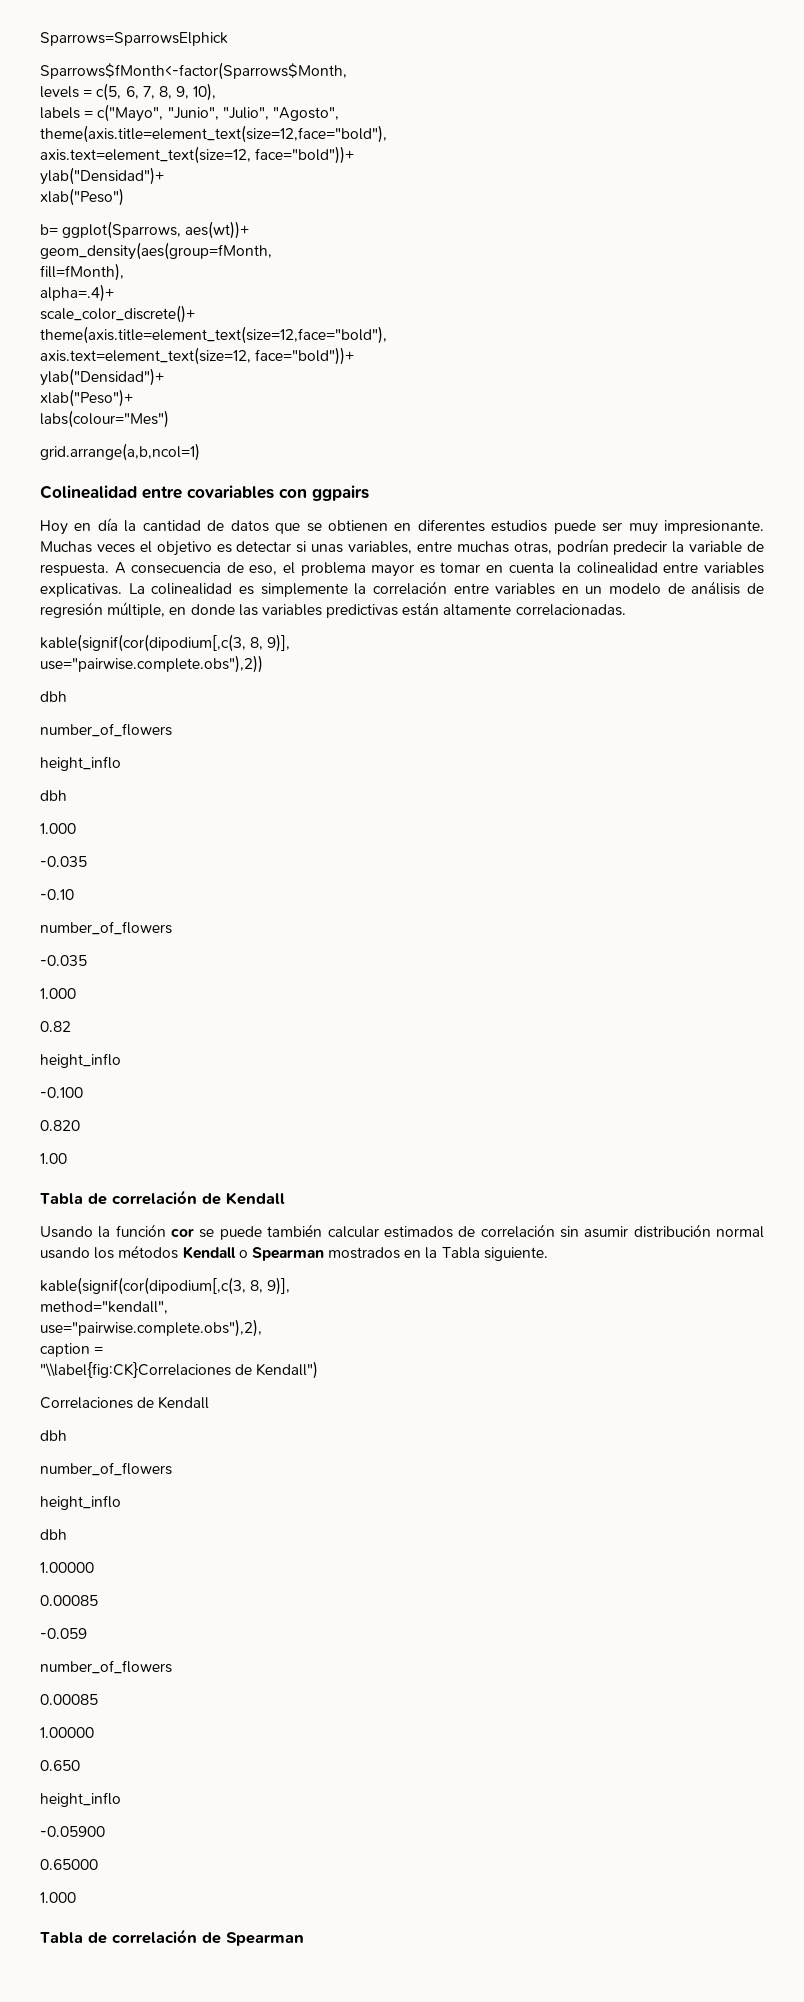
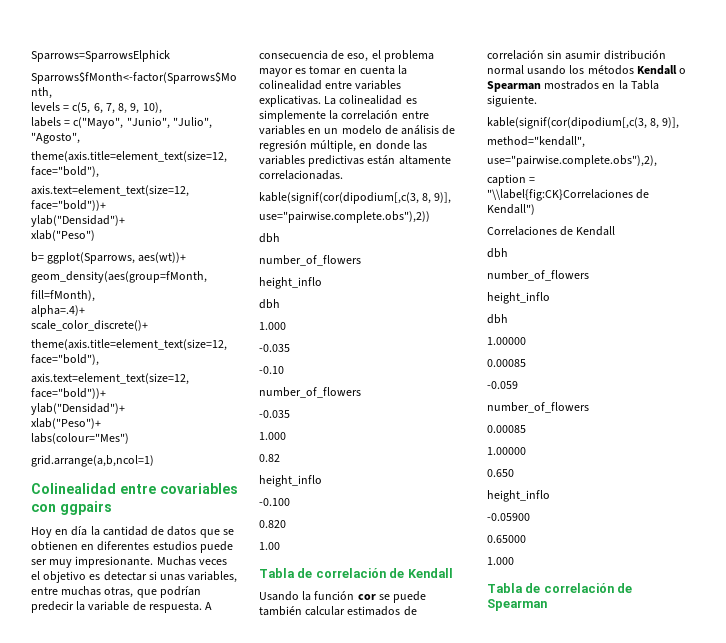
- Muchas veces el objetivo es detectar si unas variables, entre muchas otras, podrían predecir la variable de respuesta.
+ Muchas veces el objetivo es detectar si unas variables, entre muchas otras, que podrían predecir la variable de respuesta.

